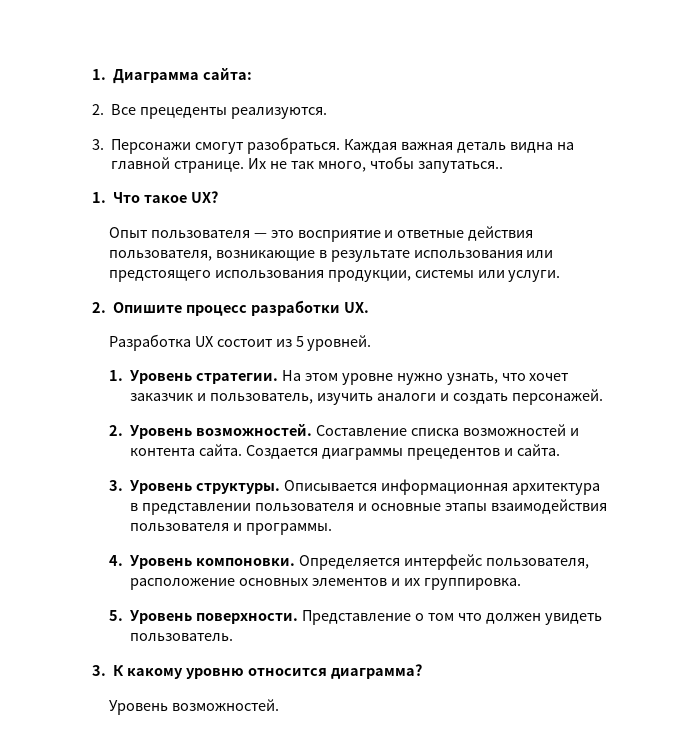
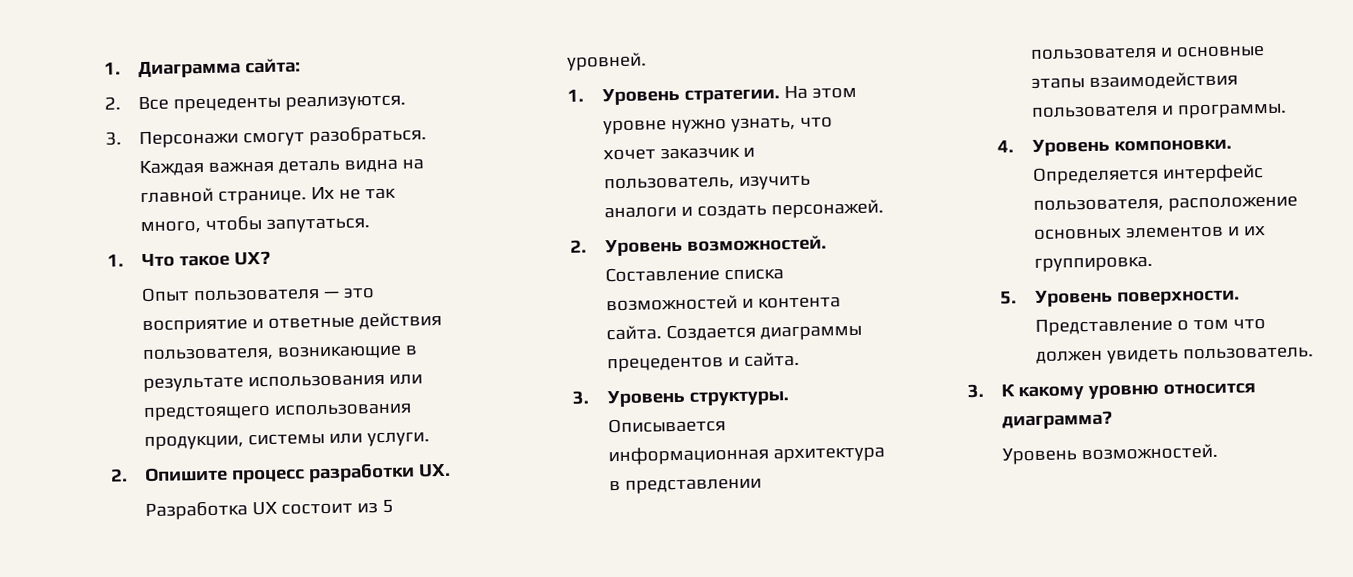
- Их не так много, чтобы запутаться..
+ Их не так много, чтобы запутаться.

